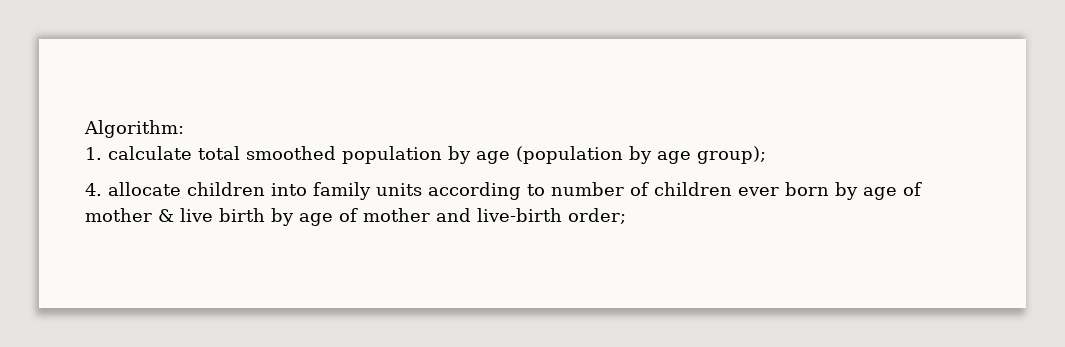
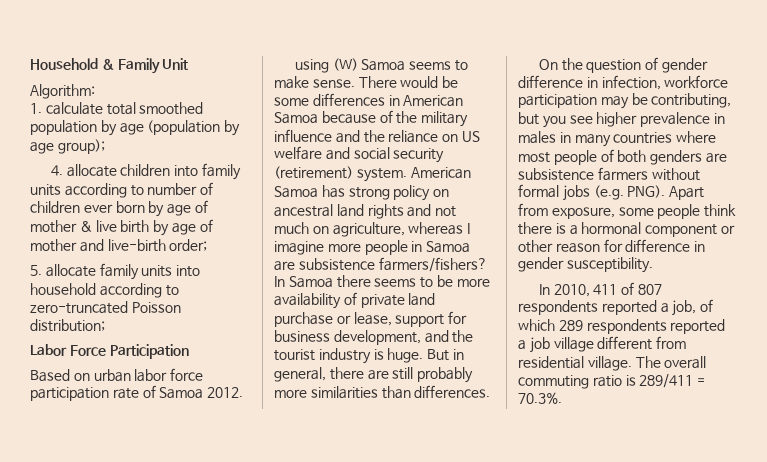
+ Household & Family Unit
+ 5. allocate family units into household according to zero-truncated Poisson distribution;
+ Labor Force Participation
+ Based on urban labor force participation rate of Samoa 2012.
+ using (W) Samoa seems to make sense. There would be some differences in American Samoa because of the military influence and the reliance on US welfare and social security (retirement) system. American Samoa has strong policy on ancestral land rights and not much on agriculture, whereas I imagine more people in Samoa are subsistence farmers/fishers? In Samoa there seems to be more availability of private land purchase or lease, support for business development, and the tourist industry is huge. But in general, there are still probably more similarities than differences.
+ On the question of gender difference in infection, workforce participation may be contributing, but you see higher prevalence in males in many countries where most people of both genders are subsistence farmers without formal jobs (e.g. PNG). Apart from exposure, some people think there is a hormonal component or other reason for difference in gender susceptibility.
+ In 2010, 411 of 807 respondents reported a job, of which 289 respondents reported a job village different from residential village. The overall commuting ratio is 289/411 = 70.3%.

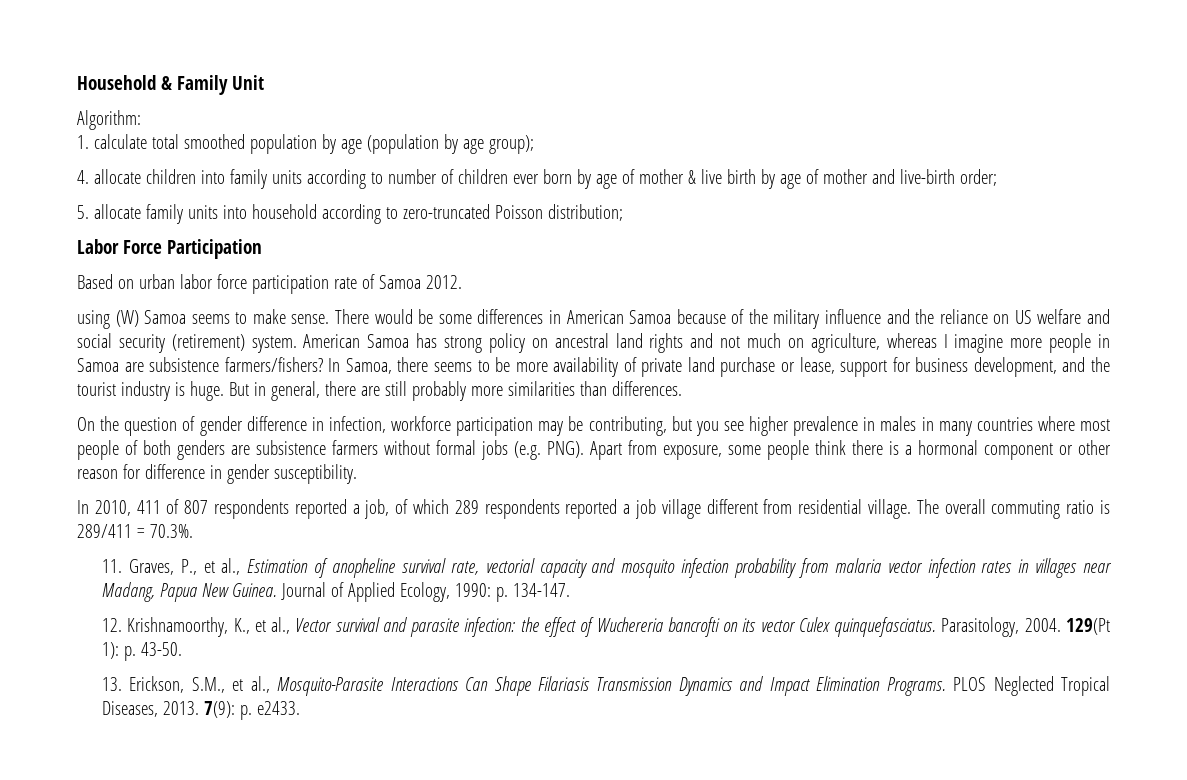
- In Samoa there seems to be more availability of private land purchase or lease, support for business development, and the tourist industry is huge.
+ In Samoa, there seems to be more availability of private land purchase or lease, support for business development, and the tourist industry is huge.
+ 11. Graves, P., et al., Estimation of anopheline survival rate, vectorial capacity and mosquito infection probability from malaria vector infection rates in villages near Madang, Papua New Guinea. Journal of Applied Ecology, 1990: p. 134-147.
+ 12. Krishnamoorthy, K., et al., Vector survival and parasite infection: the effect of Wuchereria bancrofti on its vector Culex quinquefasciatus. Parasitology, 2004. 129(Pt 1): p. 43-50.
+ 13. Erickson, S.M., et al., Mosquito-Parasite Interactions Can Shape Filariasis Transmission Dynamics and Impact Elimination Programs. PLOS Neglected Tropical Diseases, 2013. 7(9): p. e2433.

